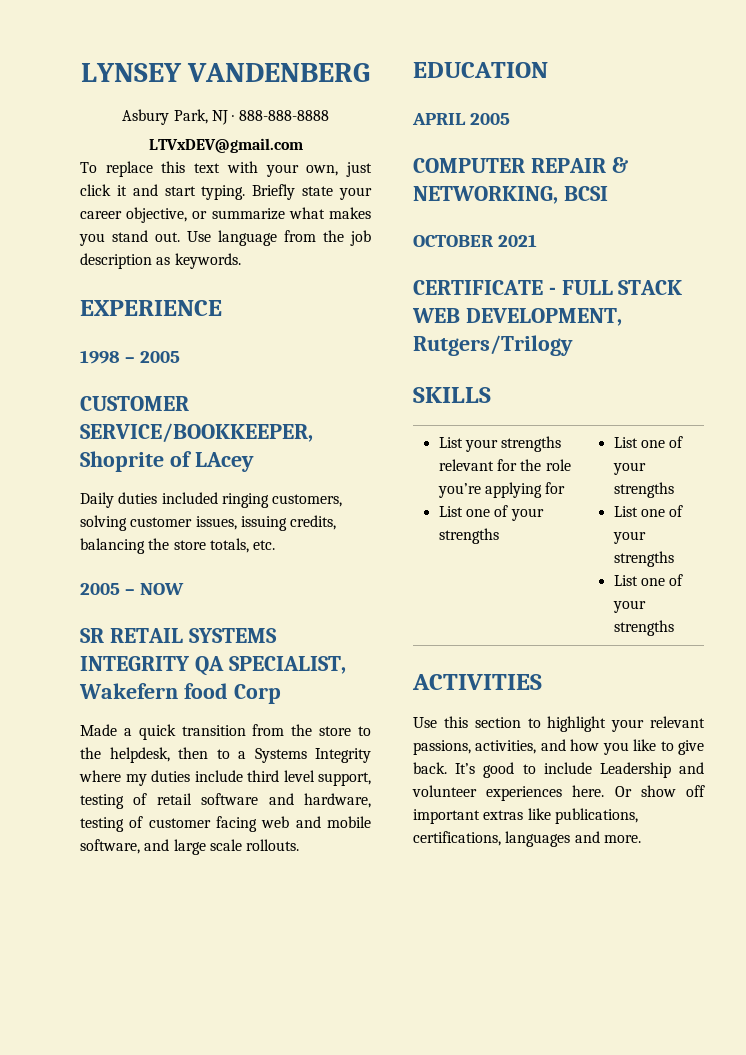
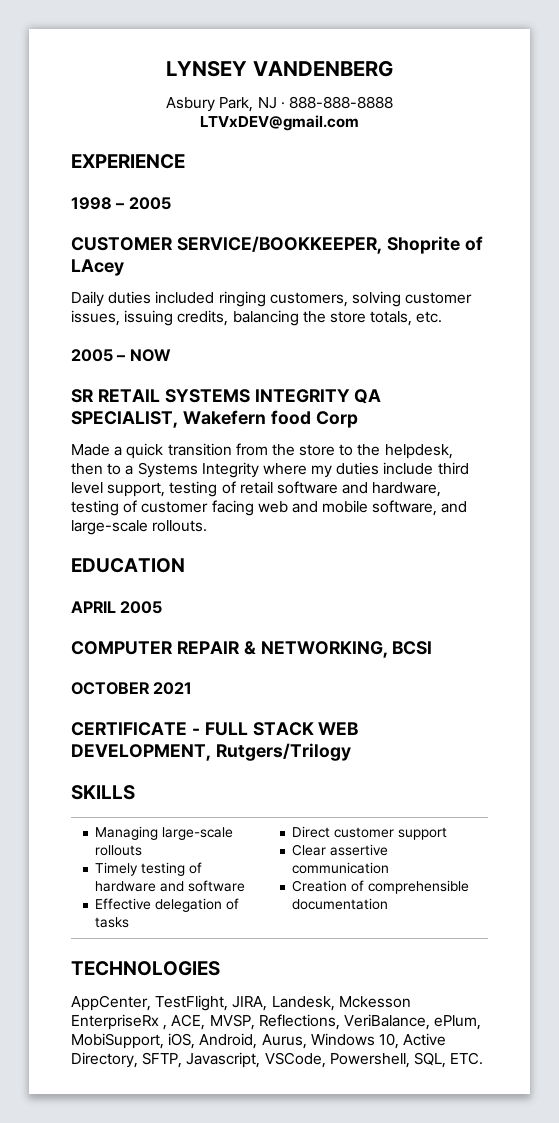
- To replace this text with your own, just click it and start typing. Briefly state your career objective, or summarize what makes you stand out. Use language from the job description as keywords.
- Made a quick transition from the store to the helpdesk, then to a Systems Integrity where my duties include third level support, testing of retail software and hardware, testing of customer facing web and mobile software, and large scale rollouts.
+ Made a quick transition from the store to the helpdesk, then to a Systems Integrity where my duties include third level support, testing of retail software and hardware, testing of customer facing web and mobile software, and large-scale rollouts.
- List your strengths relevant for the role you’re applying for
- List one of your strengths | List one of your strengths
- List one of your strengths
- List one of your strengths
- ACTIVITIES
- Use this section to highlight your relevant passions, activities, and how you like to give back. It’s good to include Leadership and volunteer experiences here. Or show off important extras like publications, certifications, languages and more.
+ Managing large-scale rollouts
+ Timely testing of hardware and software
+ Effective delegation of tasks | Direct customer support
+ Clear assertive communication
+ Creation of comprehensible documentation
+ TECHNOLOGIES
+ AppCenter, TestFlight, JIRA, Landesk, Mckesson EnterpriseRx , ACE, MVSP, Reflections, VeriBalance, ePlum, MobiSupport, iOS, Android, Aurus, Windows 10, Active Directory, SFTP, Javascript, VSCode, Powershell, SQL, ETC.

